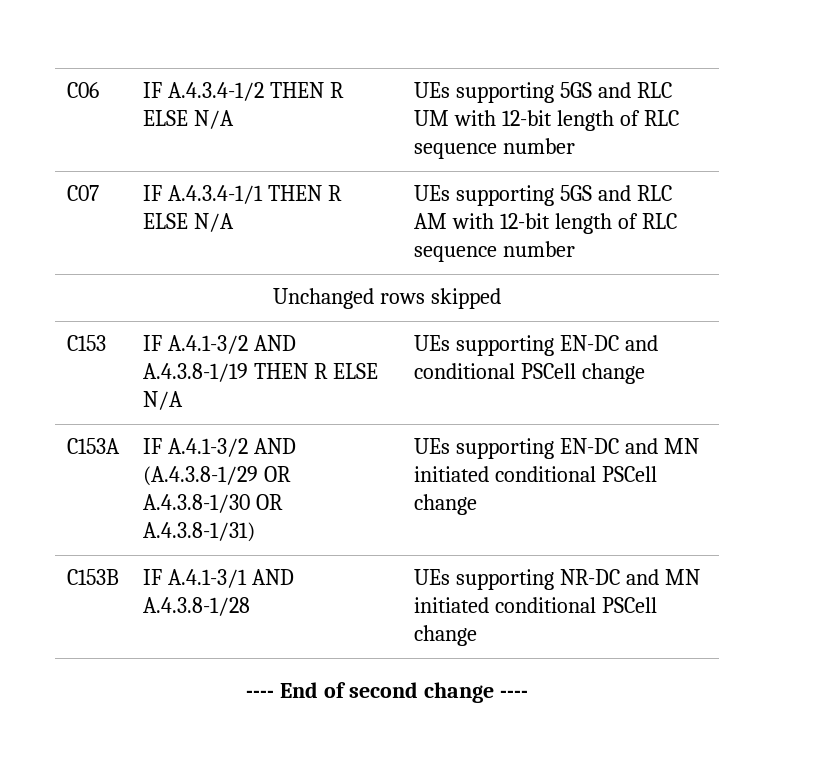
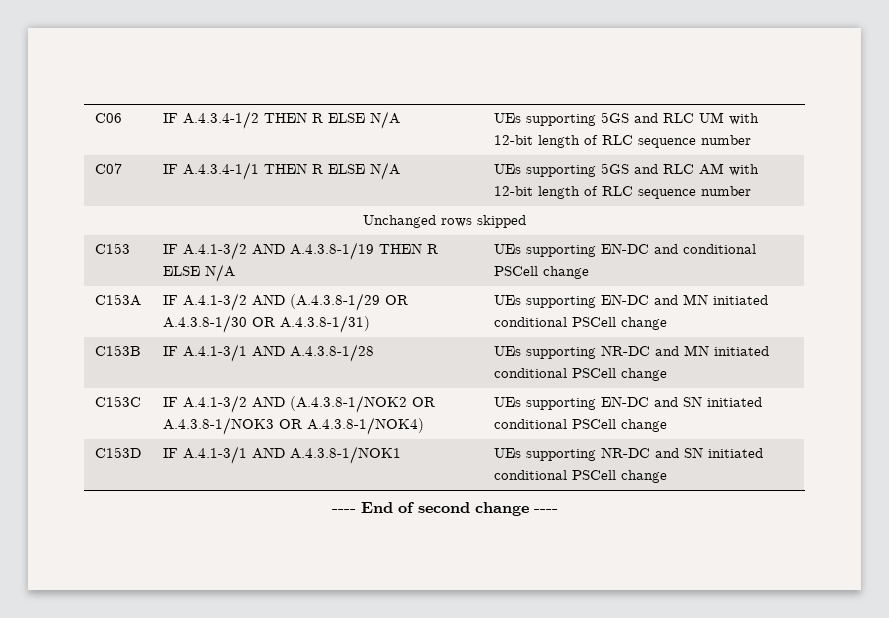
+ C153C | IF A.4.1-3/2 AND (A.4.3.8-1/NOK2 OR A.4.3.8-1/NOK3 OR A.4.3.8-1/NOK4) | UEs supporting EN-DC and SN initiated conditional PSCell change
+ C153D | IF A.4.1-3/1 AND A.4.3.8-1/NOK1 | UEs supporting NR-DC and SN initiated conditional PSCell change

